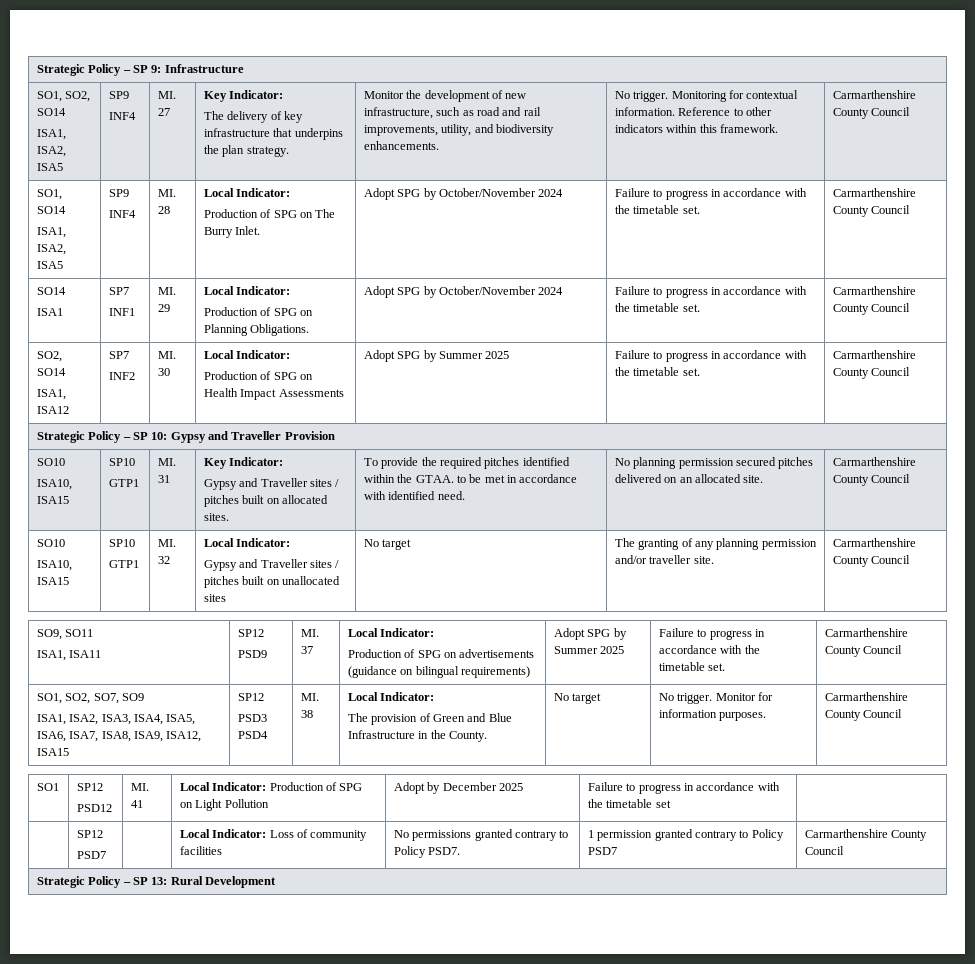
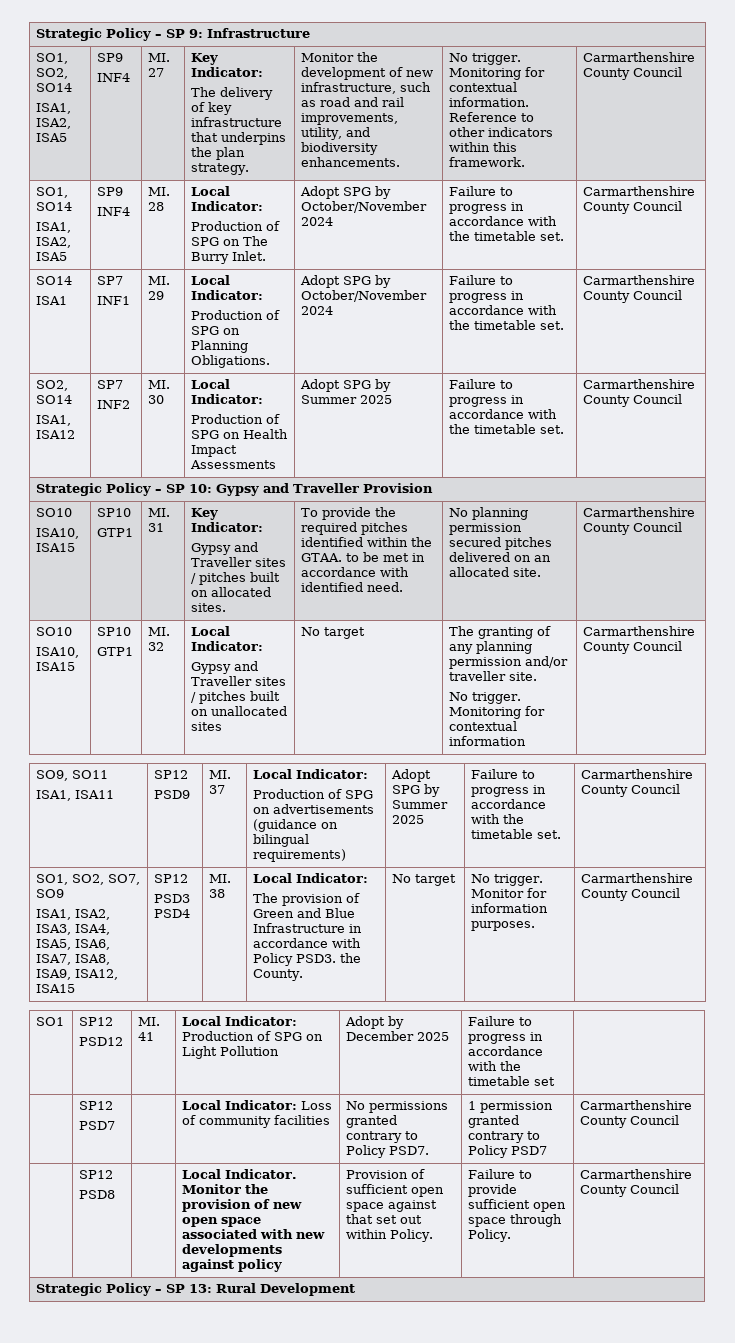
  No planning permission secured pitches delivered on an allocated site. | Carmarthenshire County Council
  SO10
  ISA10, ISA15 | SP10
  GTP1 | MI. 32 | Local Indicator:
- Gypsy and Traveller sites / pitches built on unallocated sites | No target | The granting of any planning permission and/or traveller site. | Carmarthenshire County Council
+ Gypsy and Traveller sites / pitches built on unallocated sites | No target | The granting of any planning permission and/or traveller site.
+ No trigger. Monitoring for contextual information | Carmarthenshire County Council
- The provision of Green and Blue Infrastructure in the County.
+ The provision of Green and Blue Infrastructure in accordance with Policy PSD3. the County.
  SO1 | SP12
  PSD12 | MI. 41 | Local Indicator: Production of SPG on Light Pollution | Adopt by December 2025 | Failure to progress in accordance with the timetable set |
  | SP12
  PSD7 | | Local Indicator: Loss of community facilities | No permissions granted contrary to Policy PSD7. | 1 permission granted contrary to Policy PSD7 | Carmarthenshire County Council
+ | SP12
+ PSD8 | | Local Indicator. Monitor the provision of new open space associated with new developments against policy | Provision of sufficient open space against that set out within Policy. | Failure to provide sufficient open space through Policy. | Carmarthenshire County Council

